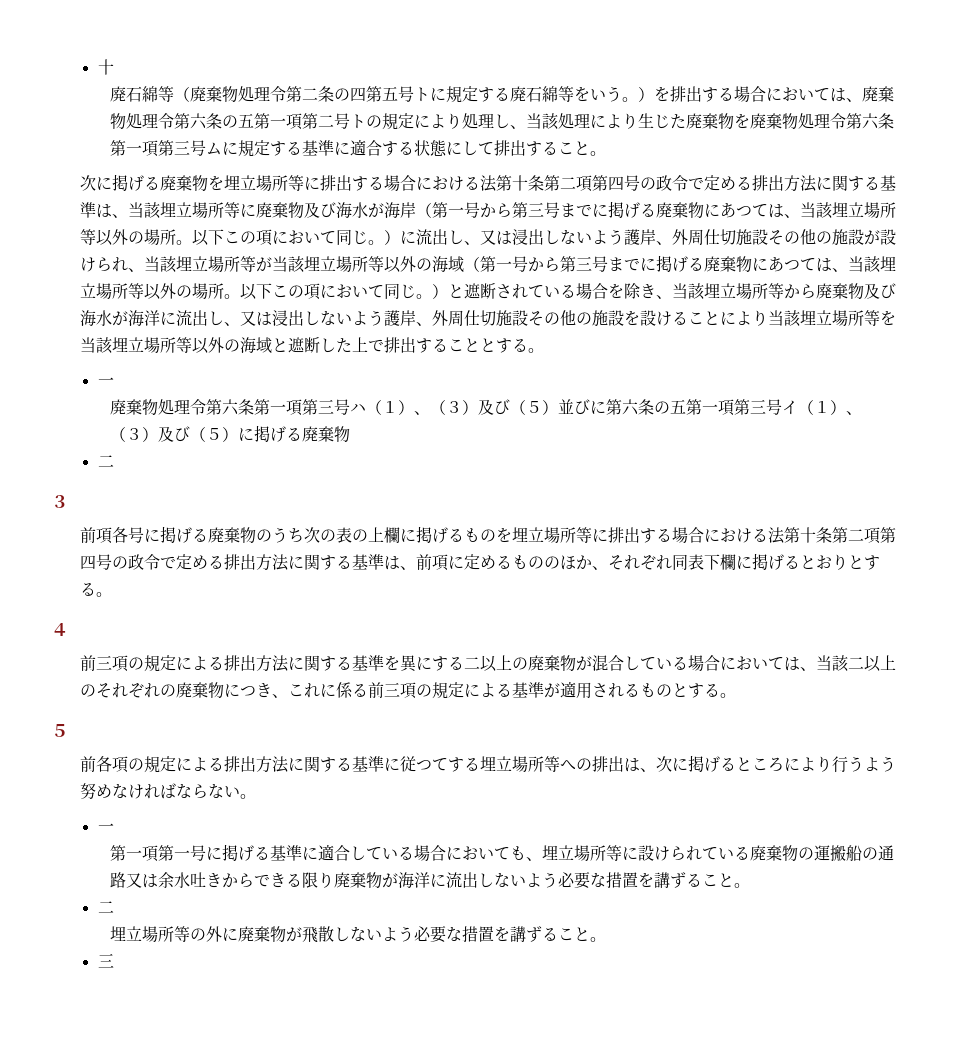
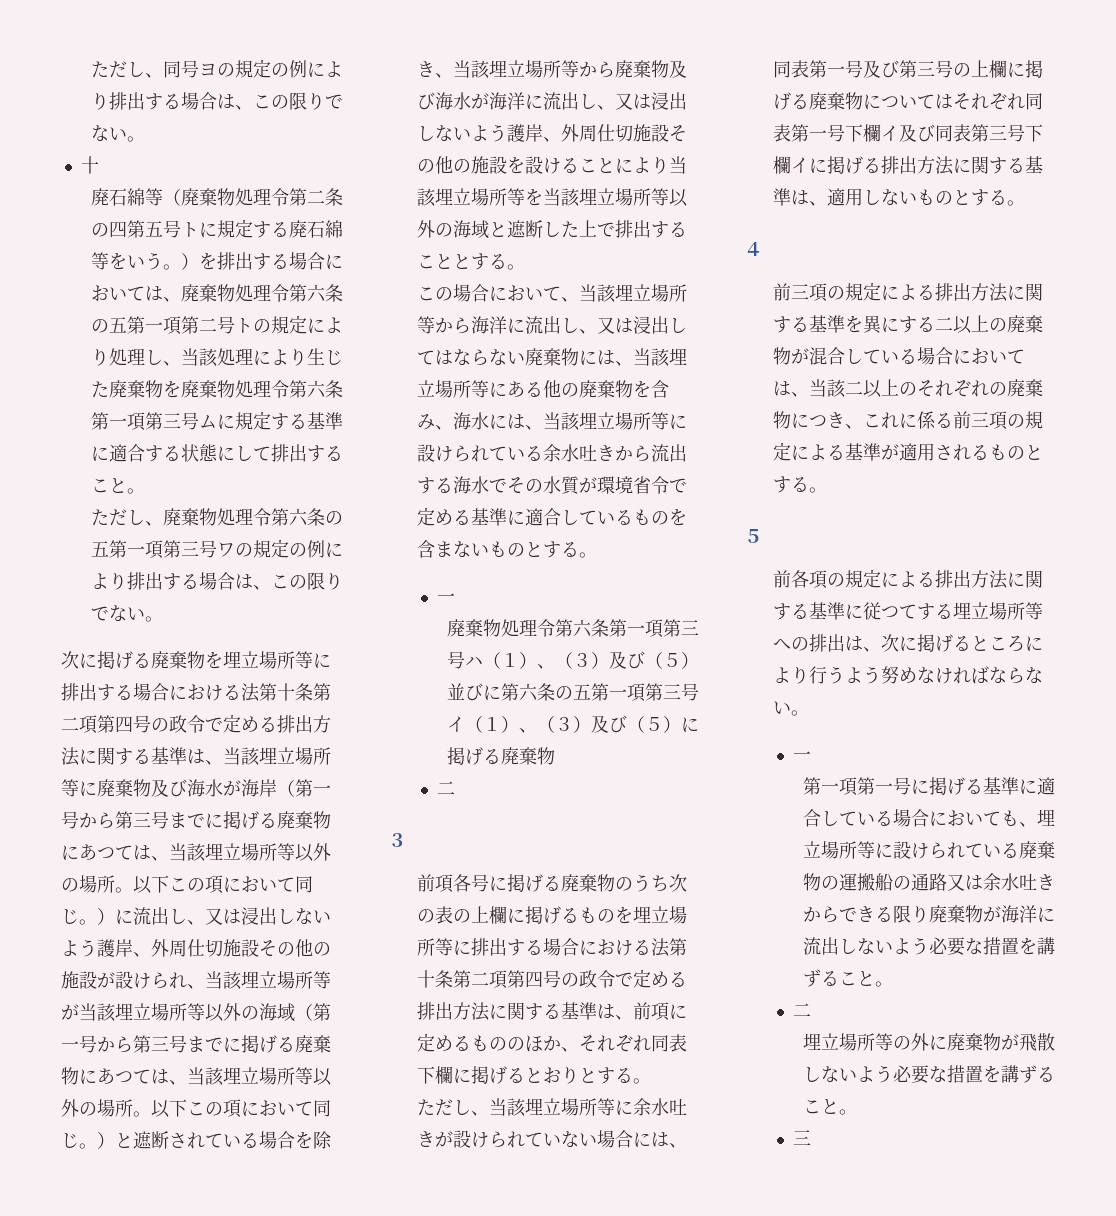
+ ただし、同号ヨの規定の例により排出する場合は、この限りでない。
+ ただし、廃棄物処理令第六条の五第一項第三号ワの規定の例により排出する場合は、この限りでない。
+ この場合において、当該埋立場所等から海洋に流出し、又は浸出してはならない廃棄物には、当該埋立場所等にある他の廃棄物を含み、海水には、当該埋立場所等に設けられている余水吐きから流出する海水でその水質が環境省令で定める基準に適合しているものを含まないものとする。
+ ただし、当該埋立場所等に余水吐きが設けられていない場合には、同表第一号及び第三号の上欄に掲げる廃棄物についてはそれぞれ同表第一号下欄イ及び同表第三号下欄イに掲げる排出方法に関する基準は、適用しないものとする。

